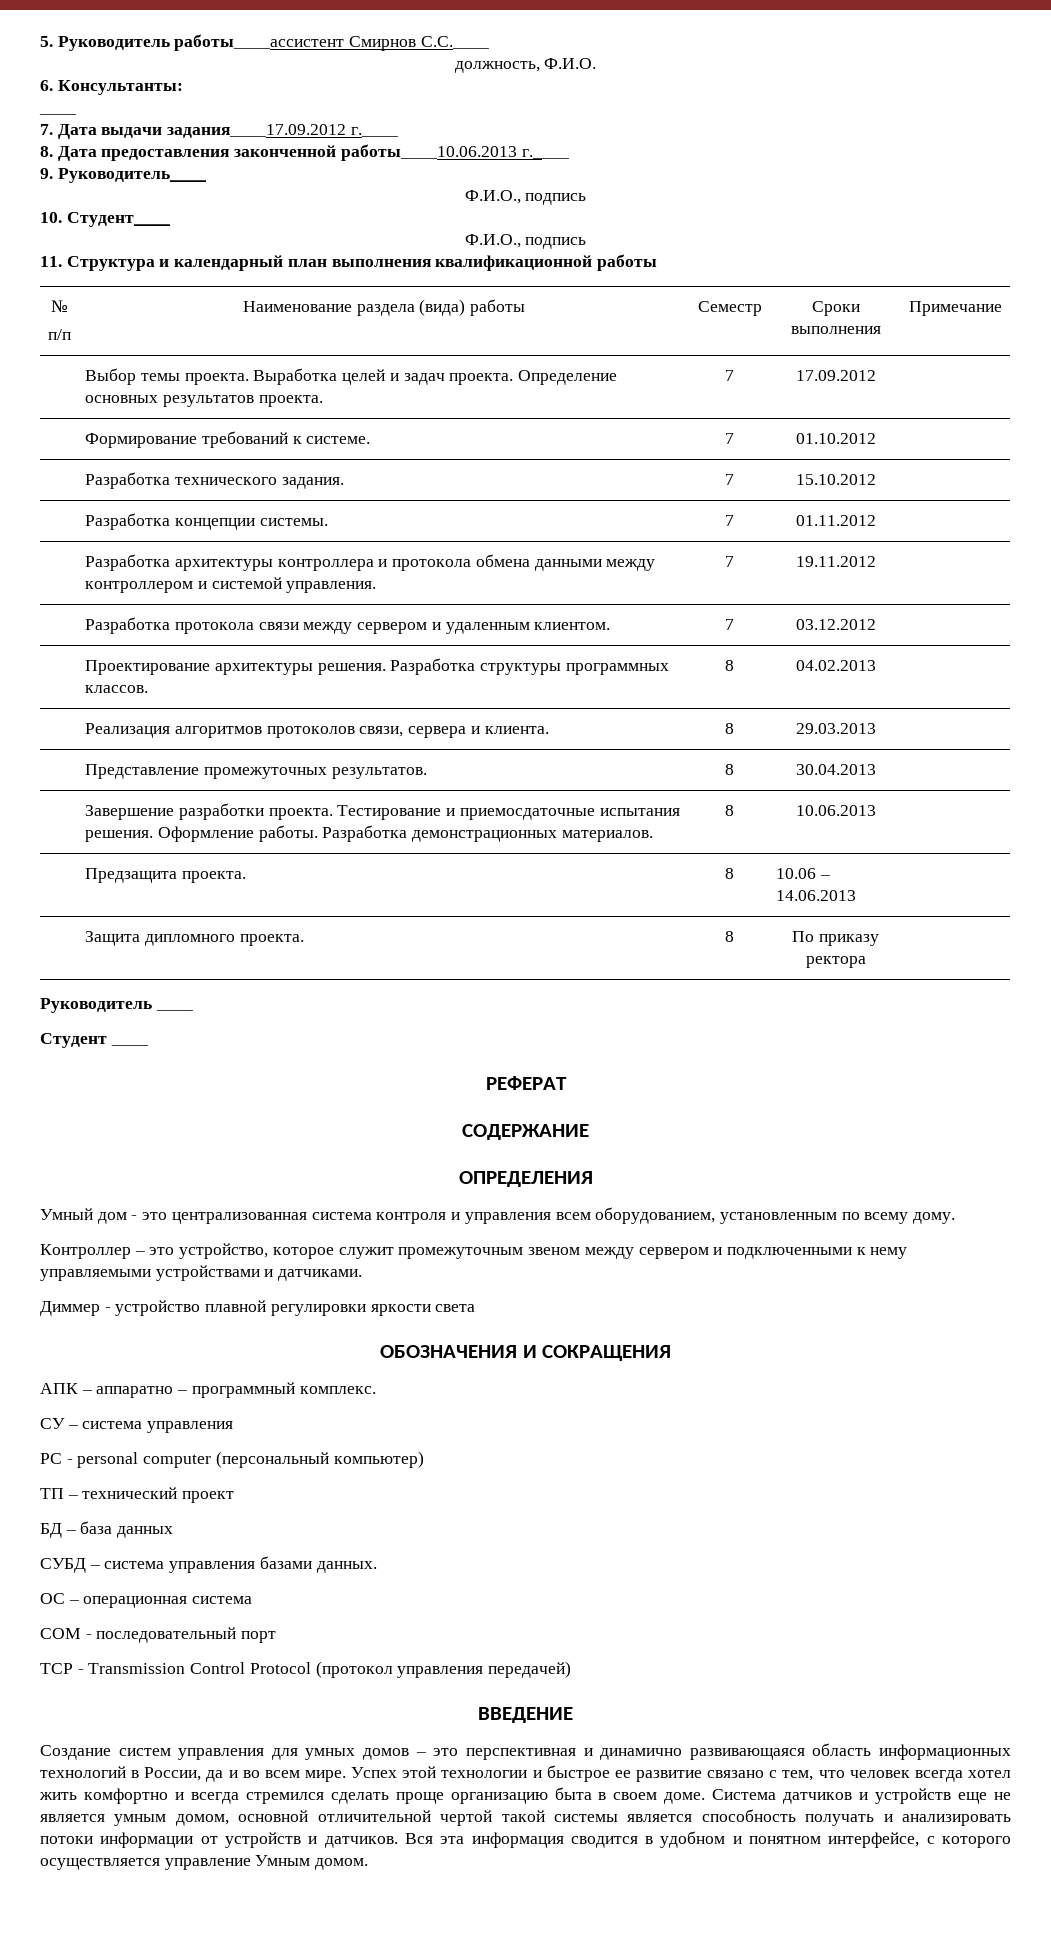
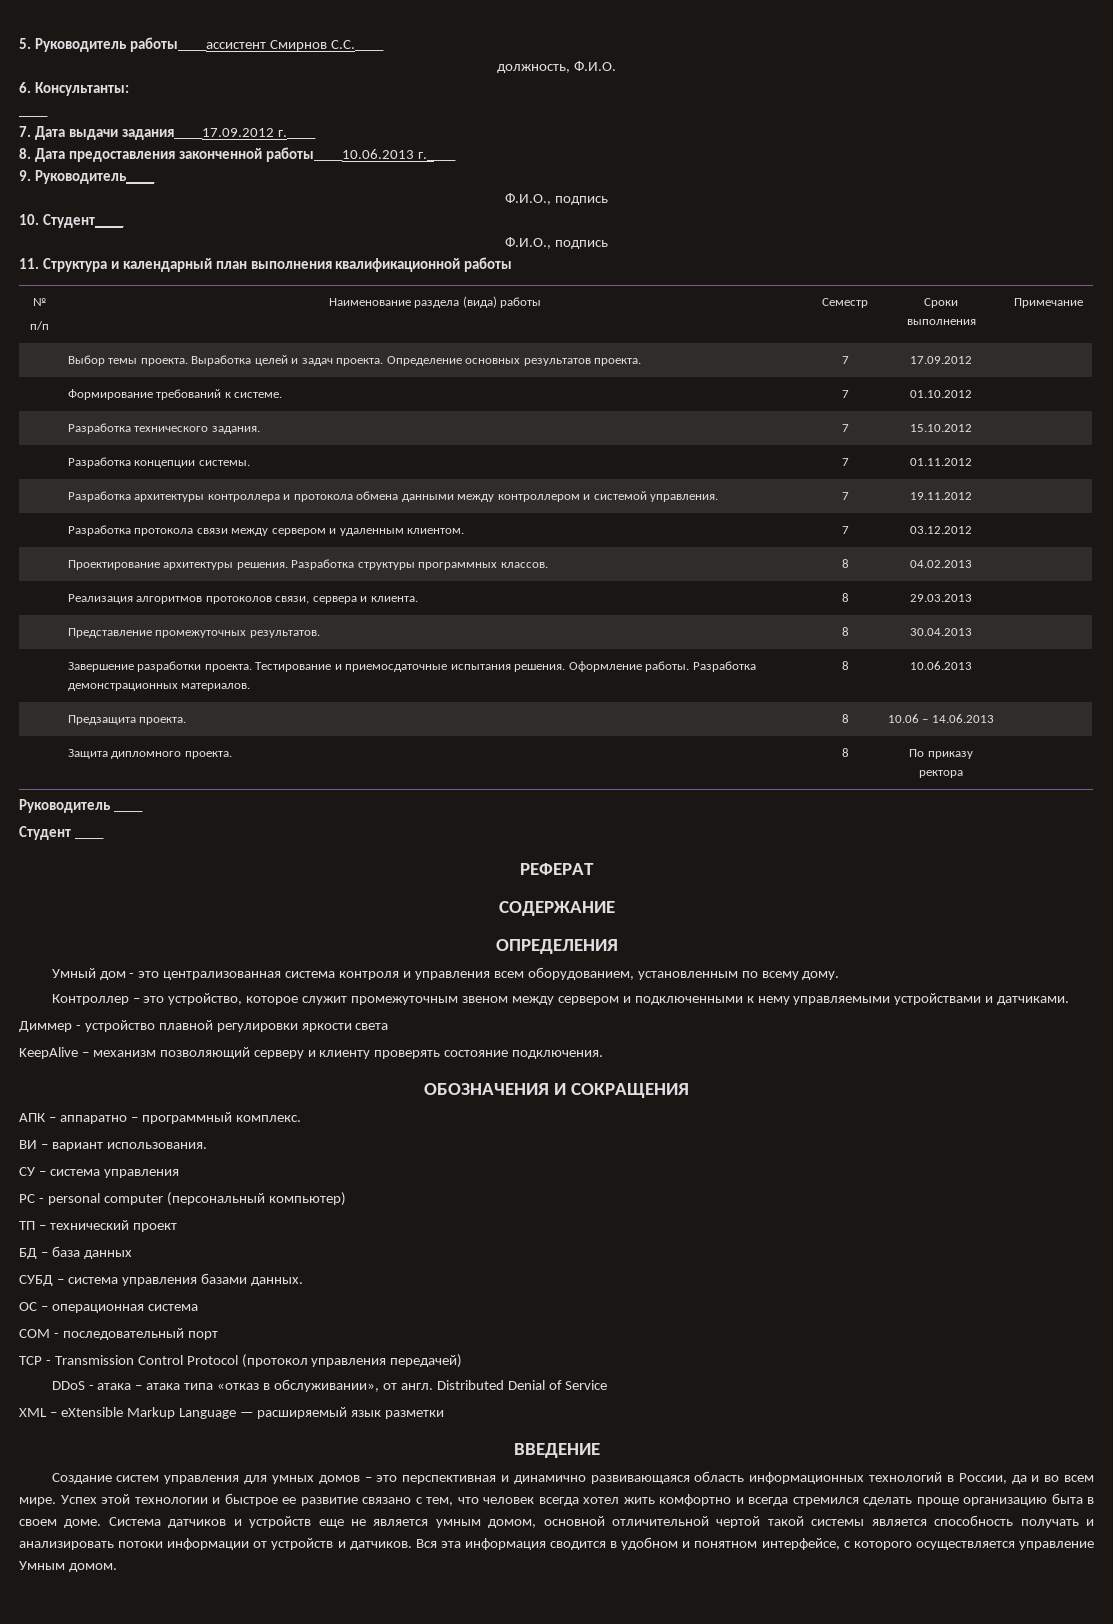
+ KeepAlive – механизм позволяющий серверу и клиенту проверять состояние подключения.
+ ВИ – вариант использования.
+ DDoS - атака – атака типа «отказ в обслуживании», от англ. Distributed Denial of Service
+ XML – eXtensible Markup Language — расширяемый язык разметки

